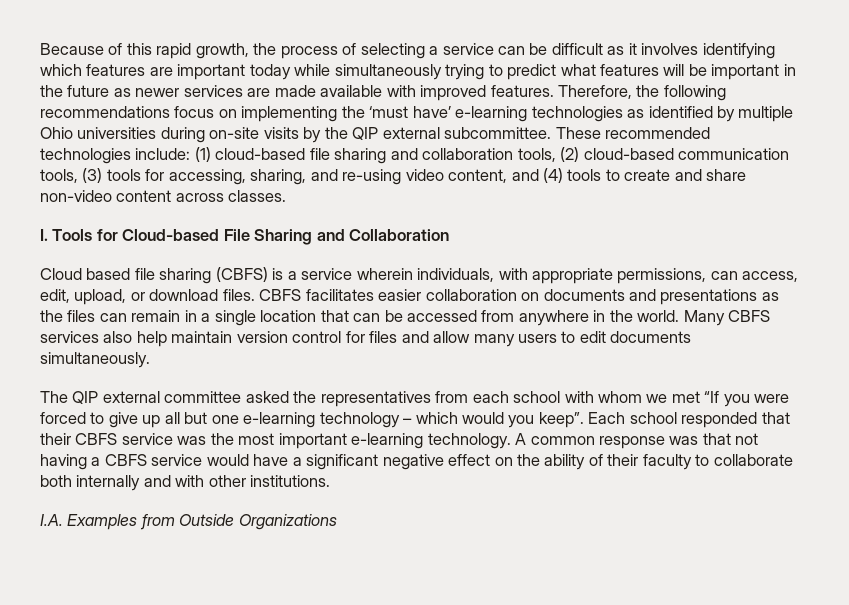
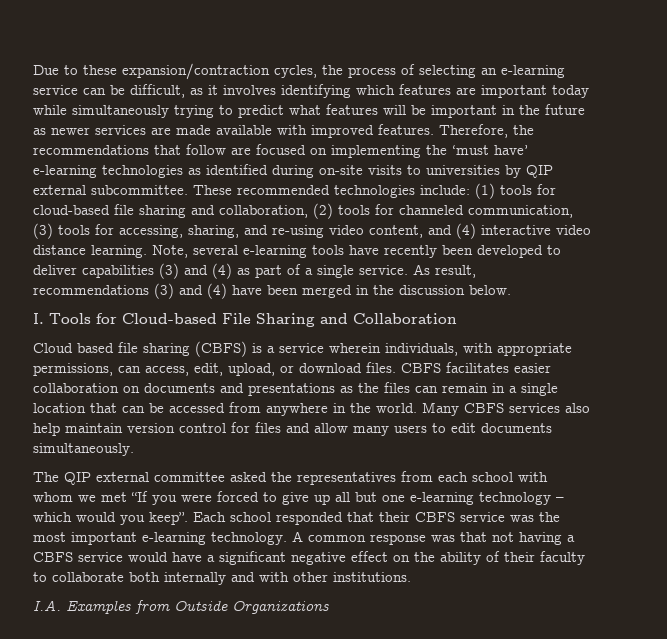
- Because of this rapid growth, the process of selecting a service can be difficult as it involves identifying which features are important today while simultaneously trying to predict what features will be important in the future as newer services are made available with improved features.
+ Due to these expansion/contraction cycles, the process of selecting an e-learning service can be difficult, as it involves identifying which features are important today while simultaneously trying to predict what features will be important in the future as newer services are made available with improved features.
- Therefore, the following recommendations focus on implementing the ‘must have’ e-learning technologies as identified by multiple Ohio universities during on-site visits by the QIP external subcommittee.
+ Therefore, the recommendations that follow are focused on implementing the ‘must have’ e-learning technologies as identified during on-site visits to universities by QIP external subcommittee.
- These recommended technologies include: (1) cloud-based file sharing and collaboration tools, (2) cloud-based communication tools, (3) tools for accessing, sharing, and re-using video content, and (4) tools to create and share non-video content across classes.
+ These recommended technologies include: (1) tools for cloud-based file sharing and collaboration, (2) tools for channeled communication, (3) tools for accessing, sharing, and re-using video content, and (4) interactive video distance learning. Note, several e-learning tools have recently been developed to deliver capabilities (3) and (4) as part of a single service. As result, recommendations (3) and (4) have been merged in the discussion below.

